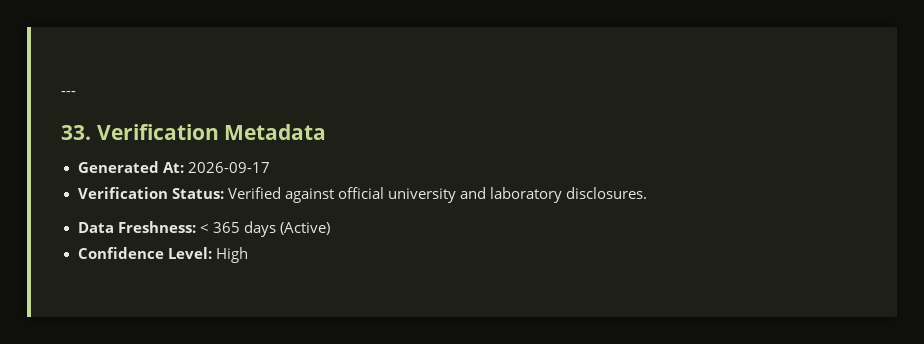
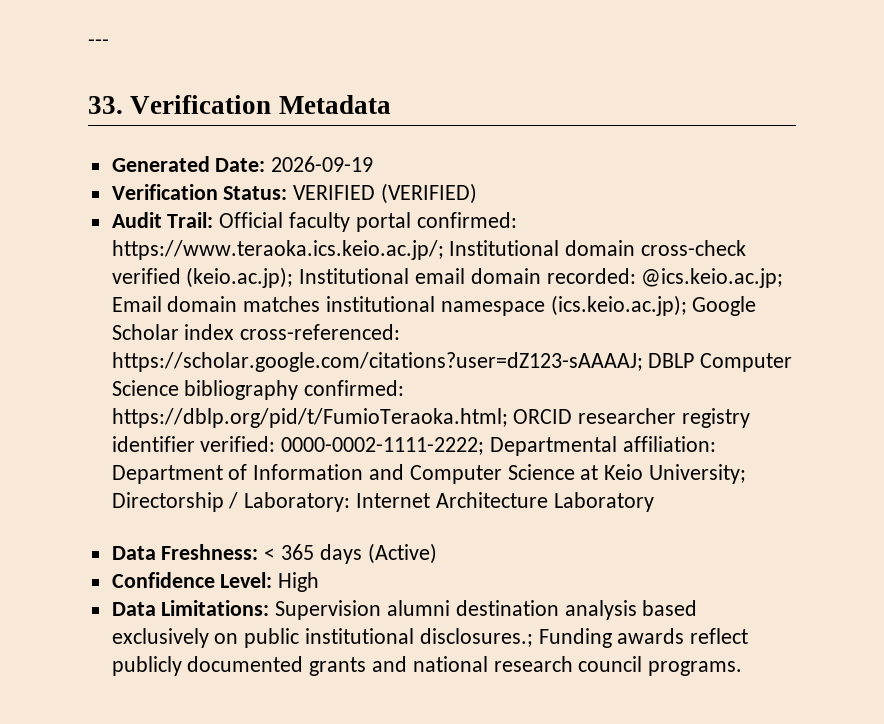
- Generated At: 2026-09-17
+ Generated Date: 2026-09-19
- Verification Status: Verified against official university and laboratory disclosures.
+ Verification Status: VERIFIED (VERIFIED)
+ Audit Trail: Official faculty portal confirmed: https://www.teraoka.ics.keio.ac.jp/; Institutional domain cross-check verified (keio.ac.jp); Institutional email domain recorded: @ics.keio.ac.jp; Email domain matches institutional namespace (ics.keio.ac.jp); Google Scholar index cross-referenced: https://scholar.google.com/citations?user=dZ123-sAAAAJ; DBLP Computer Science bibliography confirmed: https://dblp.org/pid/t/FumioTeraoka.html; ORCID researcher registry identifier verified: 0000-0002-1111-2222; Departmental affiliation: Department of Information and Computer Science at Keio University; Directorship / Laboratory: Internet Architecture Laboratory
+ Data Limitations: Supervision alumni destination analysis based exclusively on public institutional disclosures.; Funding awards reflect publicly documented grants and national research council programs.

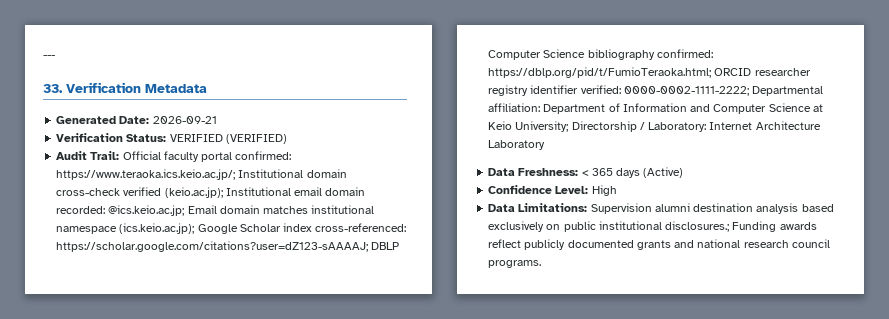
- Generated Date: 2026-09-19
+ Generated Date: 2026-09-21

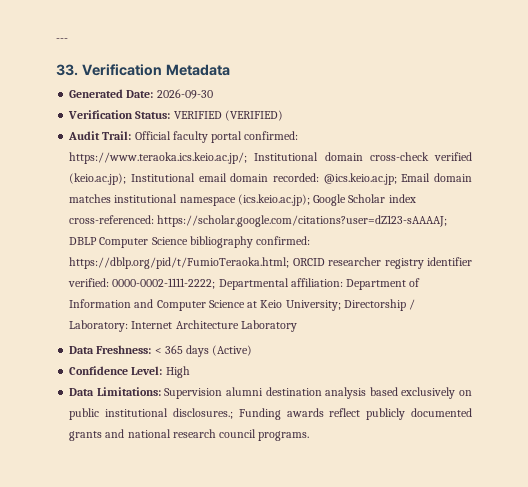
- Generated Date: 2026-09-21
+ Generated Date: 2026-09-30

